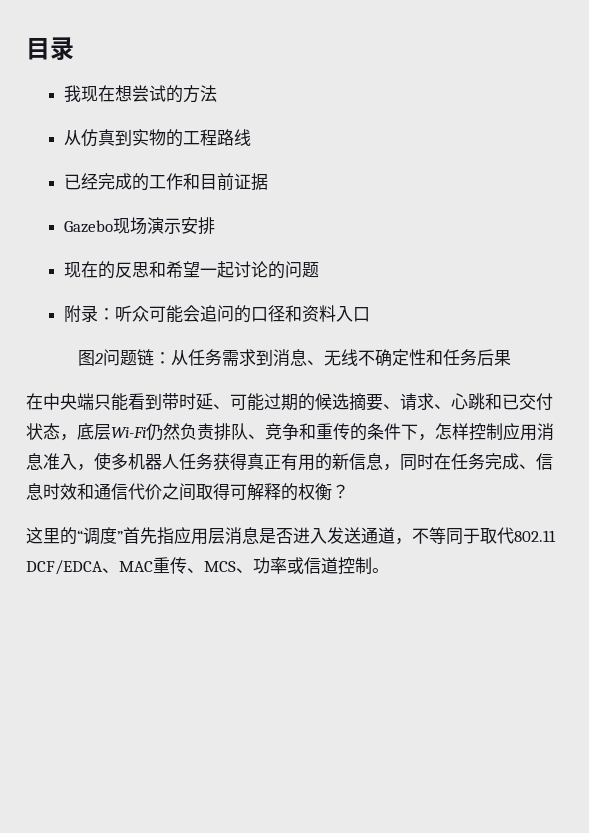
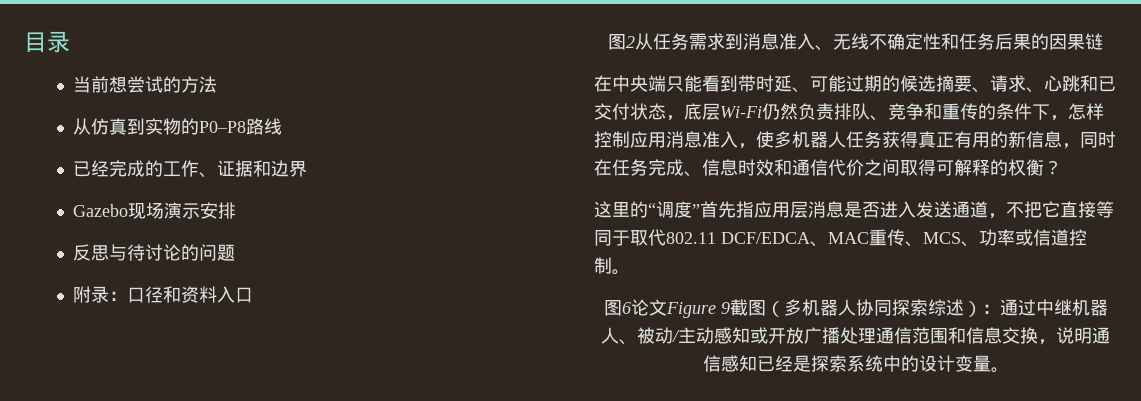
- 我现在想尝试的方法
+ 当前想尝试的方法
- 从仿真到实物的工程路线
+ 从仿真到实物的P0–P8路线
- 已经完成的工作和目前证据
+ 已经完成的工作、证据和边界
- 现在的反思和希望一起讨论的问题
+ 反思与待讨论的问题
- 附录：听众可能会追问的口径和资料入口
+ 附录：口径和资料入口
- 图2问题链：从任务需求到消息、无线不确定性和任务后果
+ 图2从任务需求到消息准入、无线不确定性和任务后果的因果链
- 这里的“调度”首先指应用层消息是否进入发送通道，不等同于取代802.11 DCF/EDCA、MAC重传、MCS、功率或信道控制。
+ 这里的“调度”首先指应用层消息是否进入发送通道，不把它直接等同于取代802.11 DCF/EDCA、MAC重传、MCS、功率或信道控制。
+ 图6论文Figure 9截图（多机器人协同探索综述）：通过中继机器人、被动/主动感知或开放广播处理通信范围和信息交换，说明通信感知已经是探索系统中的设计变量。

